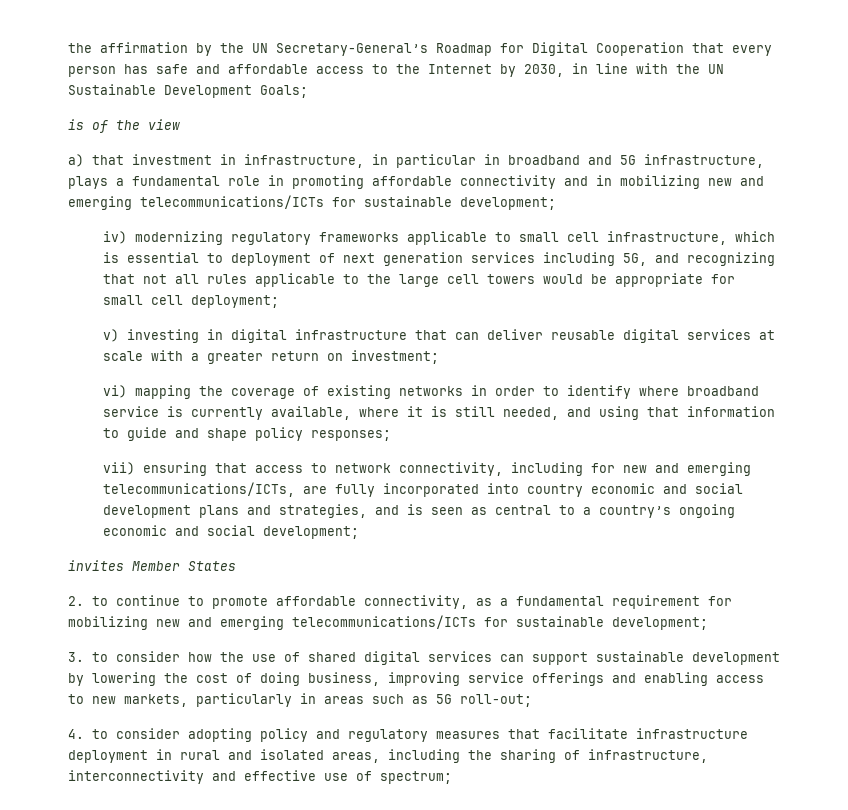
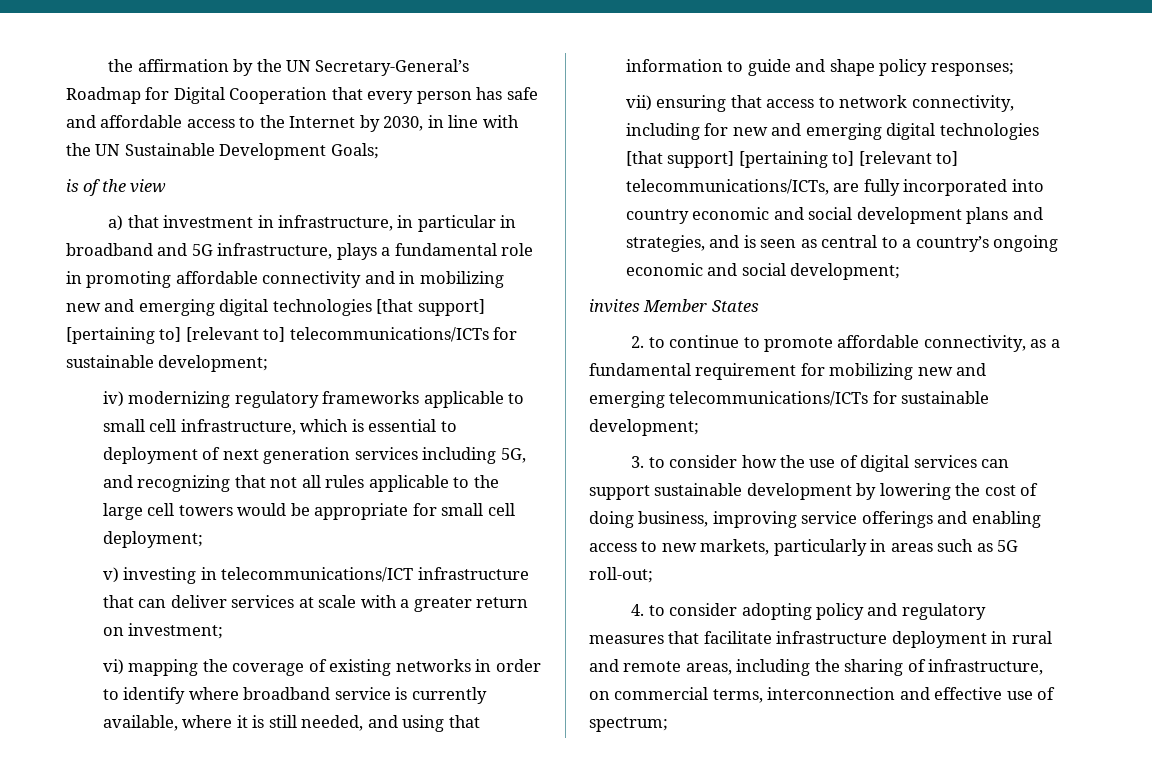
- a) that investment in infrastructure, in particular in broadband and 5G infrastructure, plays a fundamental role in promoting affordable connectivity and in mobilizing new and emerging telecommunications/ICTs for sustainable development;
+ a) that investment in infrastructure, in particular in broadband and 5G infrastructure, plays a fundamental role in promoting affordable connectivity and in mobilizing new and emerging digital technologies [that support] [pertaining to] [relevant to] telecommunications/ICTs for sustainable development;
- v) investing in digital infrastructure that can deliver reusable digital services at scale with a greater return on investment;
+ v) investing in telecommunications/ICT infrastructure that can deliver services at scale with a greater return on investment;
- vii) ensuring that access to network connectivity, including for new and emerging telecommunications/ICTs, are fully incorporated into country economic and social development plans and strategies, and is seen as central to a country’s ongoing economic and social development;
+ vii) ensuring that access to network connectivity, including for new and emerging digital technologies [that support] [pertaining to] [relevant to] telecommunications/ICTs, are fully incorporated into country economic and social development plans and strategies, and is seen as central to a country’s ongoing economic and social development;
- 3. to consider how the use of shared digital services can support sustainable development by lowering the cost of doing business, improving service offerings and enabling access to new markets, particularly in areas such as 5G roll-out;
+ 3. to consider how the use of digital services can support sustainable development by lowering the cost of doing business, improving service offerings and enabling access to new markets, particularly in areas such as 5G roll-out;
- 4. to consider adopting policy and regulatory measures that facilitate infrastructure deployment in rural and isolated areas, including the sharing of infrastructure, interconnectivity and effective use of spectrum;
+ 4. to consider adopting policy and regulatory measures that facilitate infrastructure deployment in rural and remote areas, including the sharing of infrastructure, on commercial terms, interconnection and effective use of spectrum;

